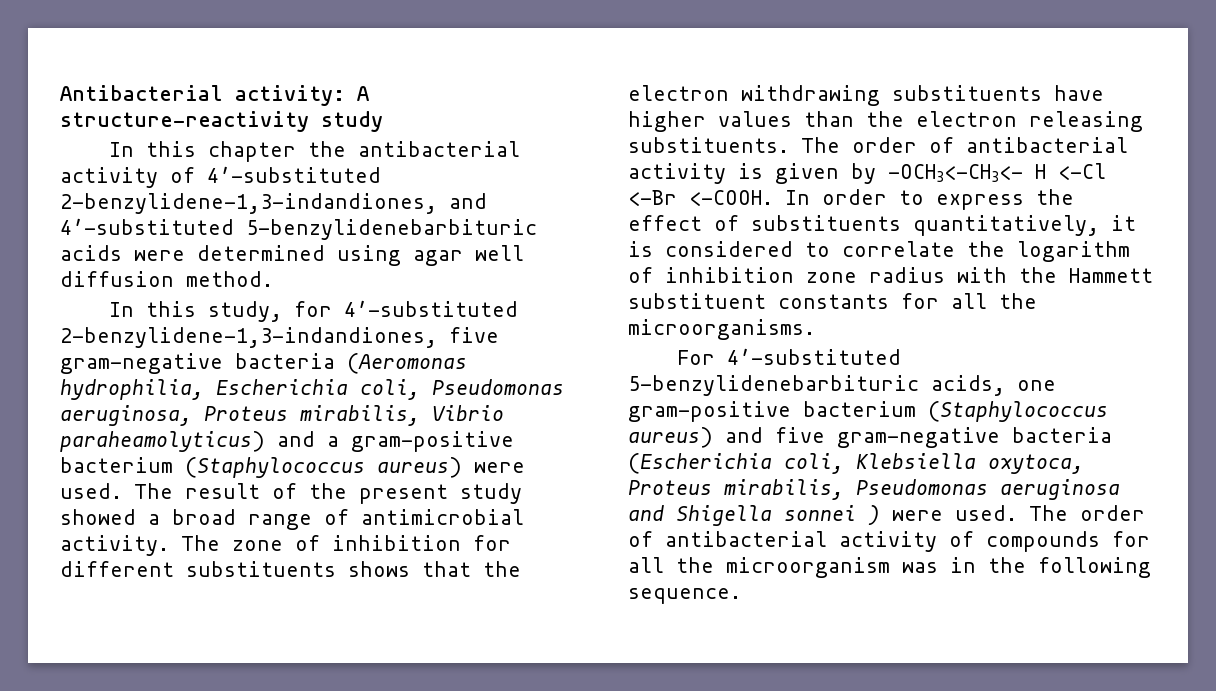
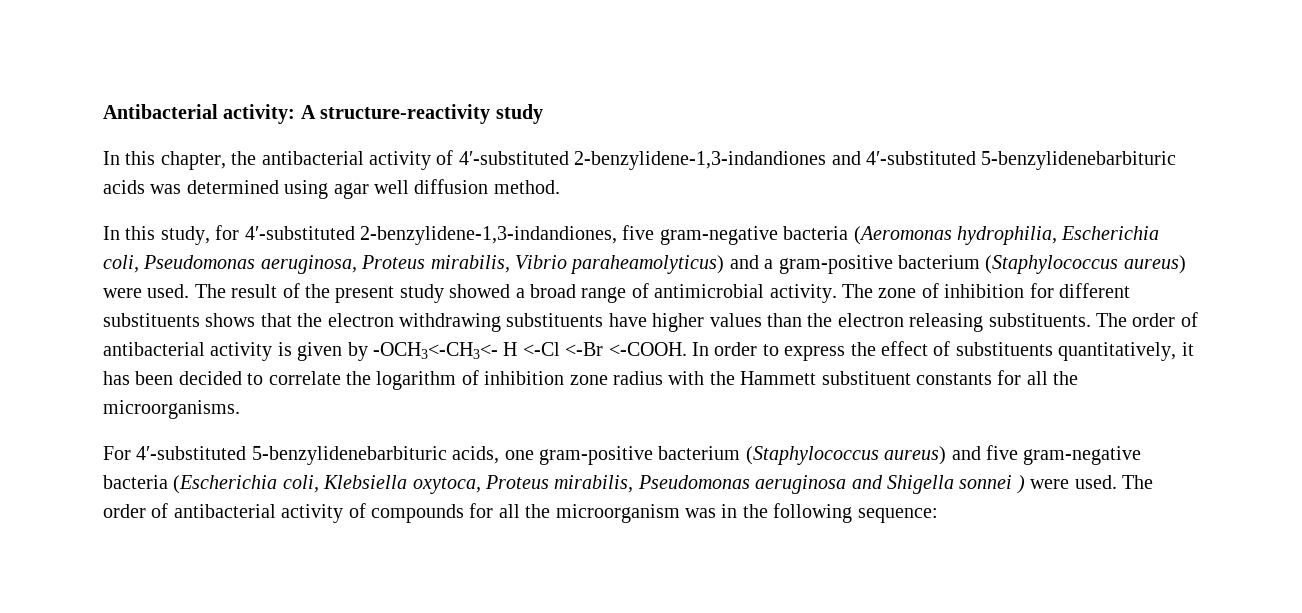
- In this chapter the antibacterial activity of 4′-substituted 2-benzylidene-1,3-indandiones, and 4′-substituted 5-benzylidenebarbituric acids were determined using agar well diffusion method.
+ In this chapter, the antibacterial activity of 4′-substituted 2-benzylidene-1,3-indandiones and 4′-substituted 5-benzylidenebarbituric acids was determined using agar well diffusion method.
- In order to express the effect of substituents quantitatively, it is considered to correlate the logarithm of inhibition zone radius with the Hammett substituent constants for all the microorganisms.
+ In order to express the effect of substituents quantitatively, it has been decided to correlate the logarithm of inhibition zone radius with the Hammett substituent constants for all the microorganisms.
- The order of antibacterial activity of compounds for all the microorganism was in the following sequence.
+ The order of antibacterial activity of compounds for all the microorganism was in the following sequence:

